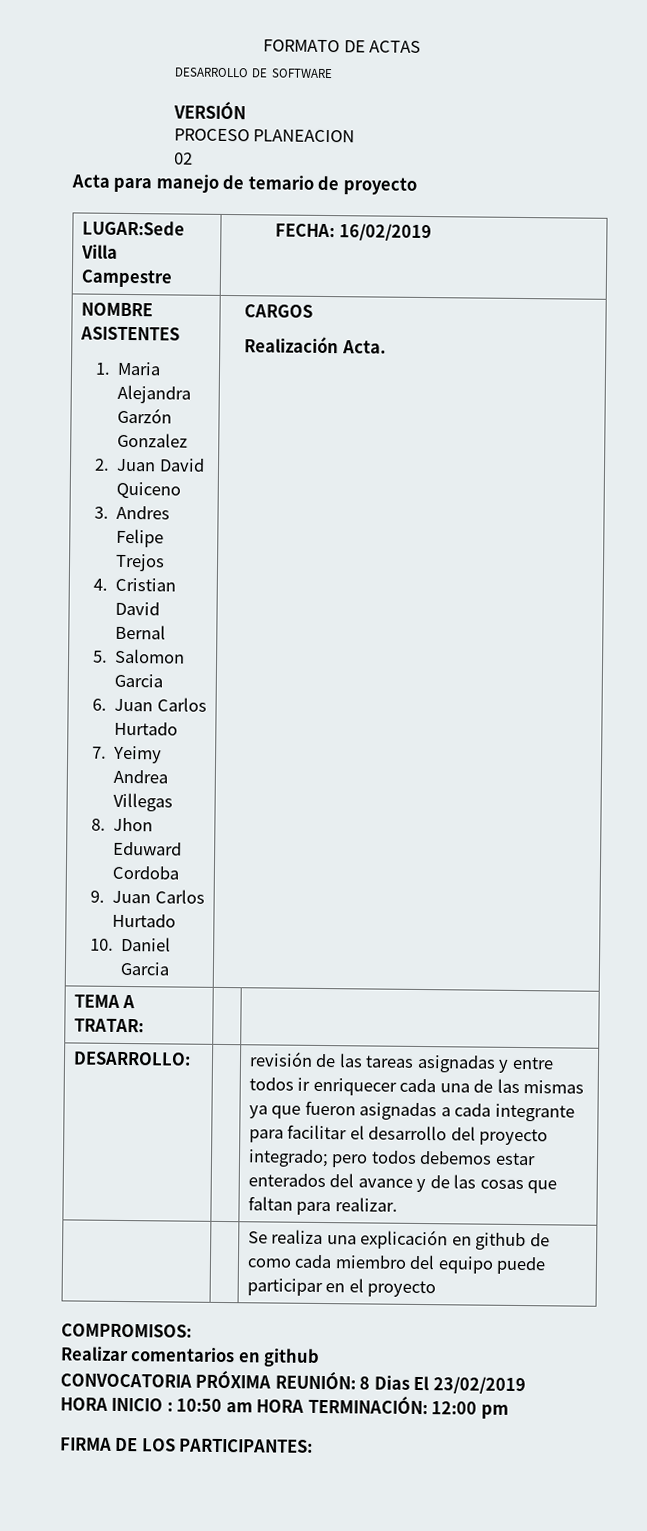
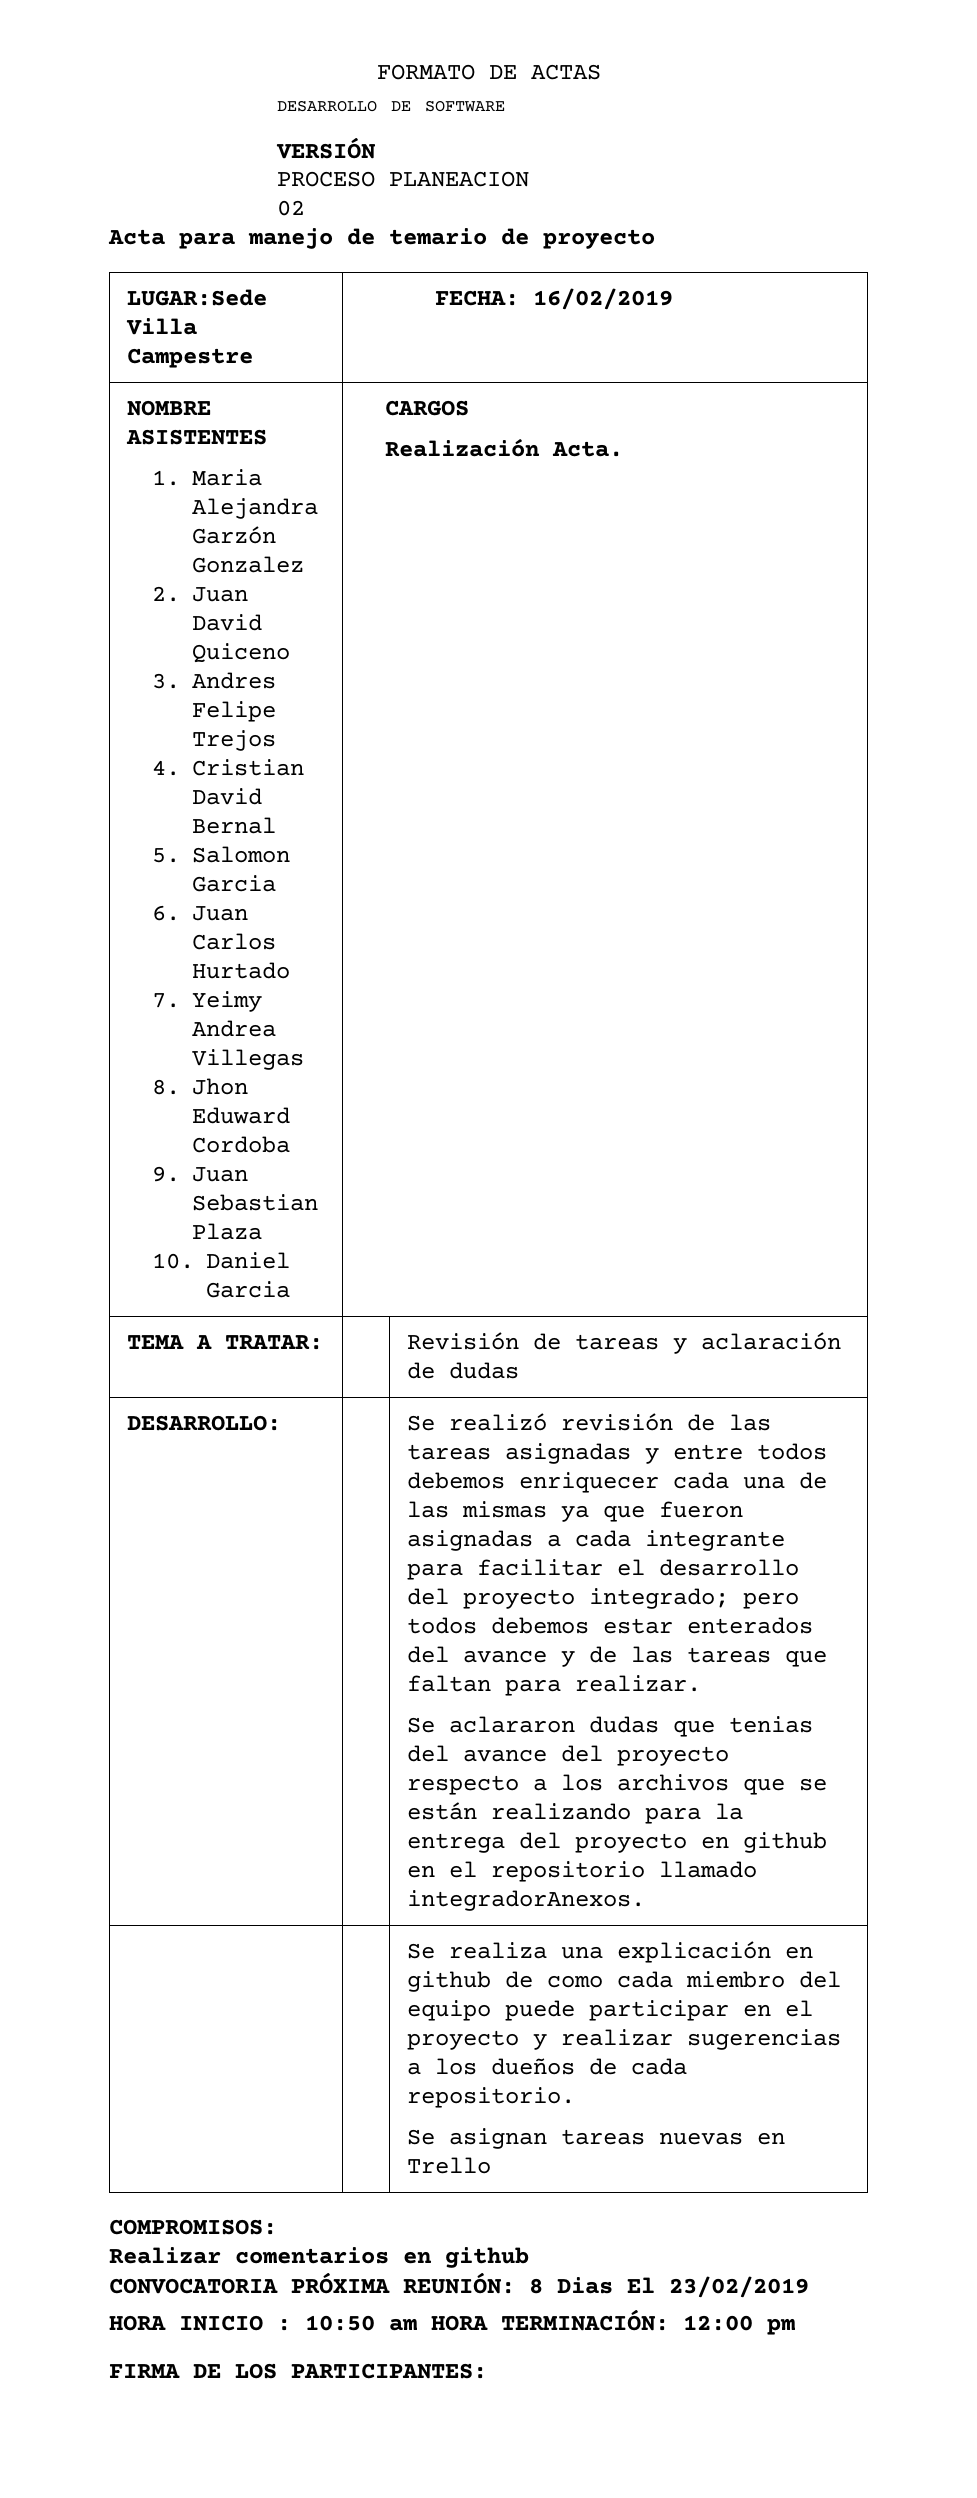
- 9. Juan Carlos Hurtado
+ 9. Juan Sebastian Plaza
- TEMA A TRATAR: | |
+ TEMA A TRATAR: | | Revisión de tareas y aclaración de dudas
- revisión de las tareas asignadas y entre todos ir enriquecer cada una de las mismas ya que fueron asignadas a cada integrante para facilitar el desarrollo del proyecto integrado; pero todos debemos estar enterados del avance y de las cosas que faltan para realizar.
+ Se realizó revisión de las tareas asignadas y entre todos debemos enriquecer cada una de las mismas ya que fueron asignadas a cada integrante para facilitar el desarrollo del proyecto integrado; pero todos debemos estar enterados del avance y de las tareas que faltan para realizar.
+ Se aclararon dudas que tenias del avance del proyecto respecto a los archivos que se están realizando para la entrega del proyecto en github en el repositorio llamado integradorAnexos.
- | | Se realiza una explicación en github de como cada miembro del equipo puede participar en el proyecto
+ | | Se realiza una explicación en github de como cada miembro del equipo puede participar en el proyecto y realizar sugerencias a los dueños de cada repositorio.
+ Se asignan tareas nuevas en Trello

